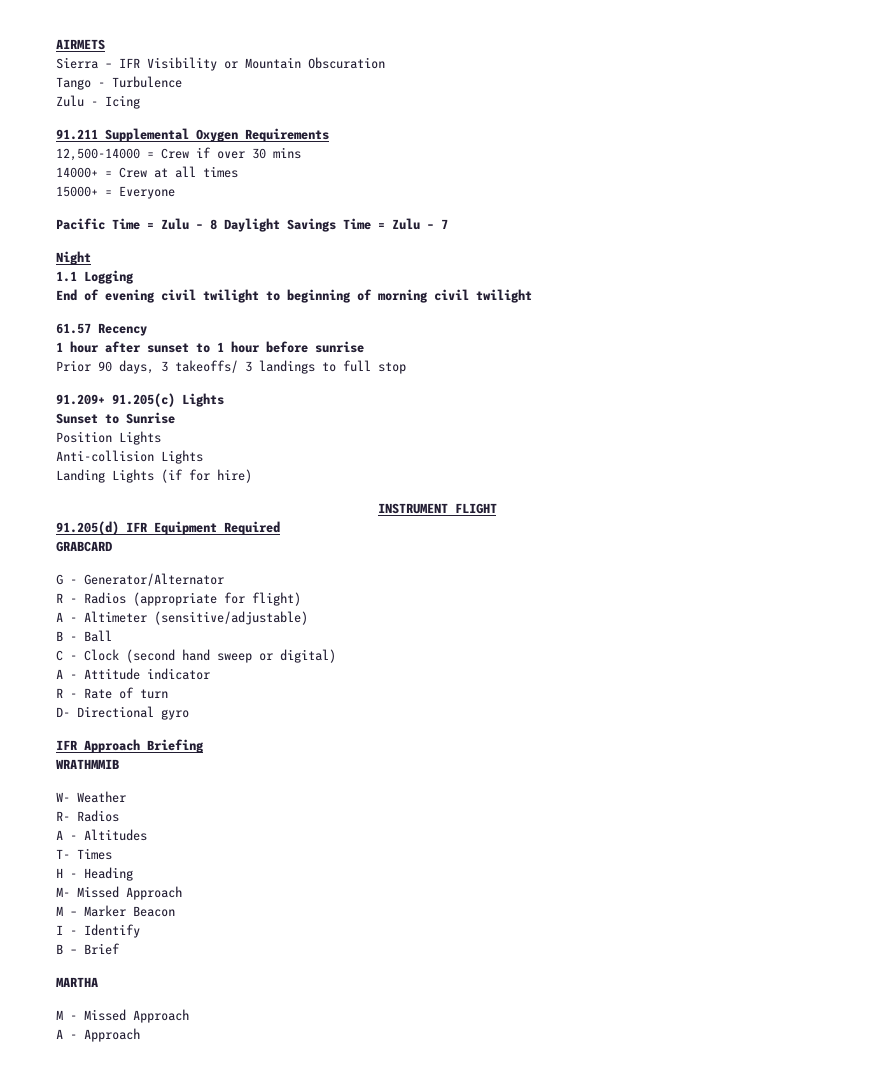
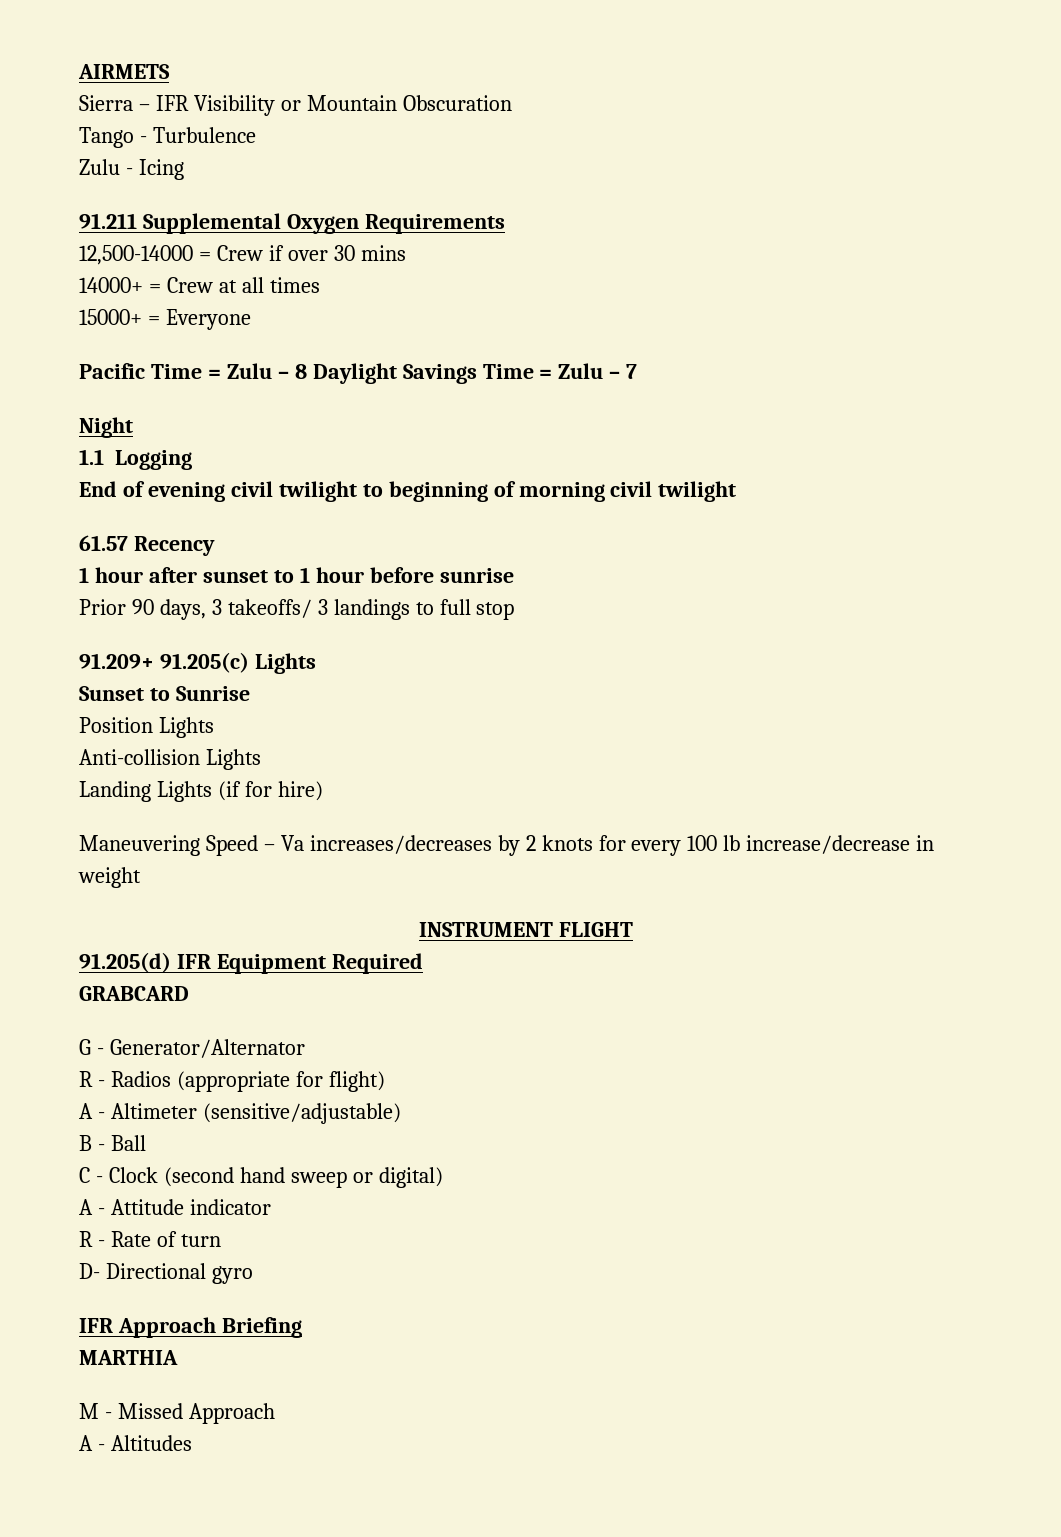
+ Maneuvering Speed – Va increases/decreases by 2 knots for every 100 lb increase/decrease in weight
- WRATHMMIB
- W- Weather
- R- Radios
- A - Altitudes
- T- Times
- H - Heading
- M- Missed Approach
- M – Marker Beacon
- I - Identify
- B – Brief
- MARTHA
+ MARTHIA
- A - Approach
+ A - Altitudes

